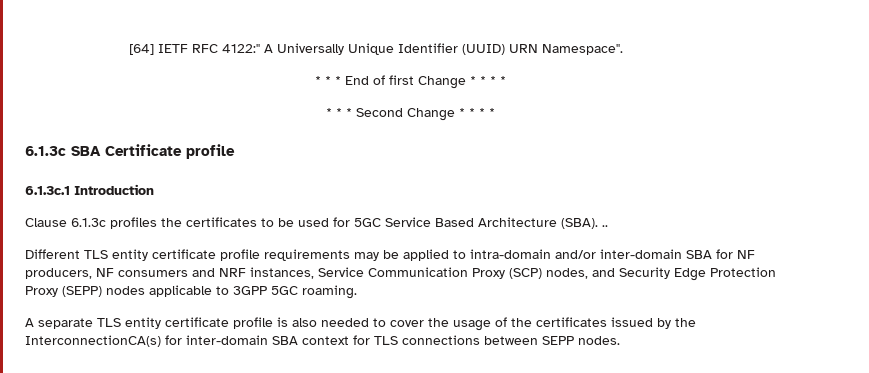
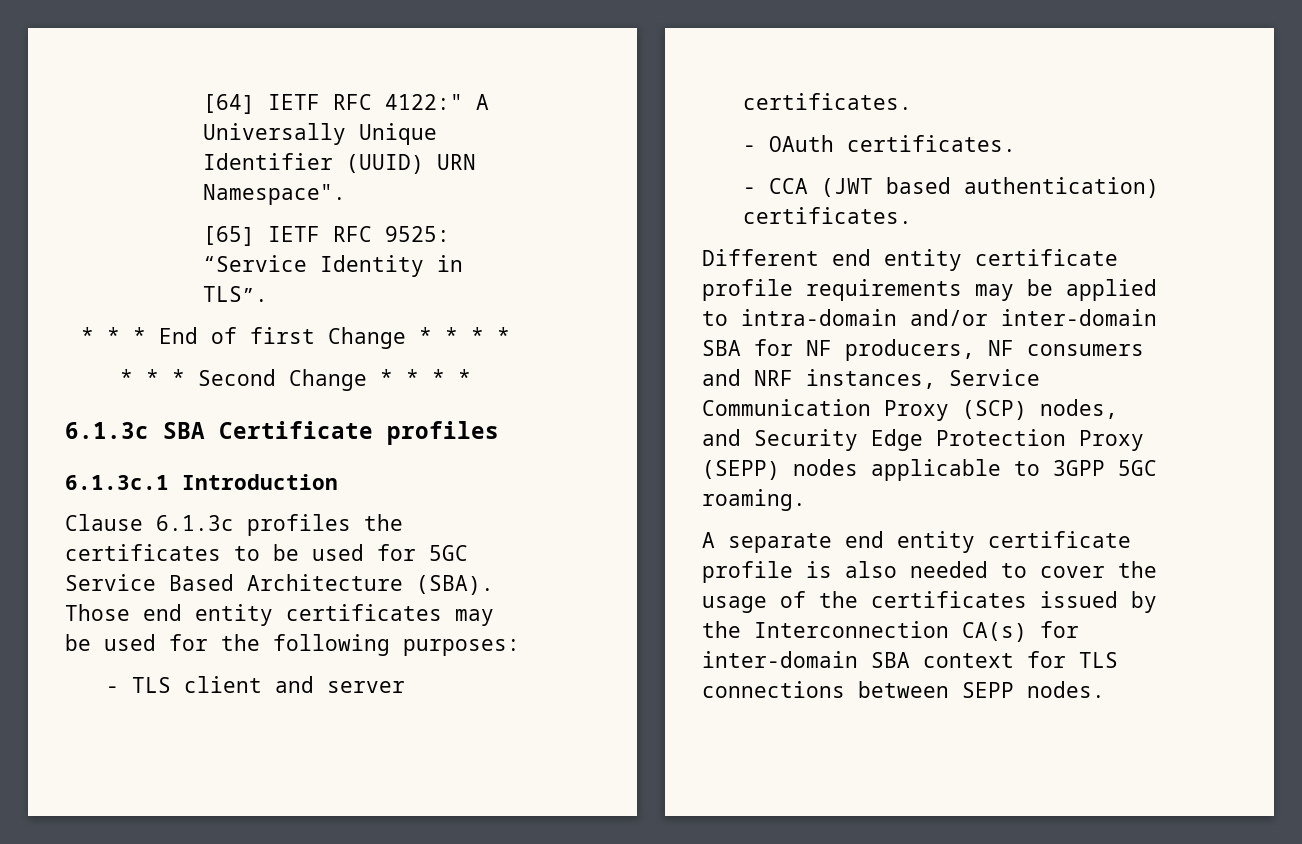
+ [65] IETF RFC 9525: “Service Identity in TLS”.
- 6.1.3c SBA Certificate profile
+ 6.1.3c SBA Certificate profiles
- Clause 6.1.3c profiles the certificates to be used for 5GC Service Based Architecture (SBA). ..
+ Clause 6.1.3c profiles the certificates to be used for 5GC Service Based Architecture (SBA). Those end entity certificates may be used for the following purposes:
+ - TLS client and server certificates.
+ - OAuth certificates.
+ - CCA (JWT based authentication) certificates.
- Different TLS entity certificate profile requirements may be applied to intra-domain and/or inter-domain SBA for NF producers, NF consumers and NRF instances, Service Communication Proxy (SCP) nodes, and Security Edge Protection Proxy (SEPP) nodes applicable to 3GPP 5GC roaming.
+ Different end entity certificate profile requirements may be applied to intra-domain and/or inter-domain SBA for NF producers, NF consumers and NRF instances, Service Communication Proxy (SCP) nodes, and Security Edge Protection Proxy (SEPP) nodes applicable to 3GPP 5GC roaming.
- A separate TLS entity certificate profile is also needed to cover the usage of the certificates issued by the InterconnectionCA(s) for inter-domain SBA context for TLS connections between SEPP nodes.
+ A separate end entity certificate profile is also needed to cover the usage of the certificates issued by the Interconnection CA(s) for inter-domain SBA context for TLS connections between SEPP nodes.

